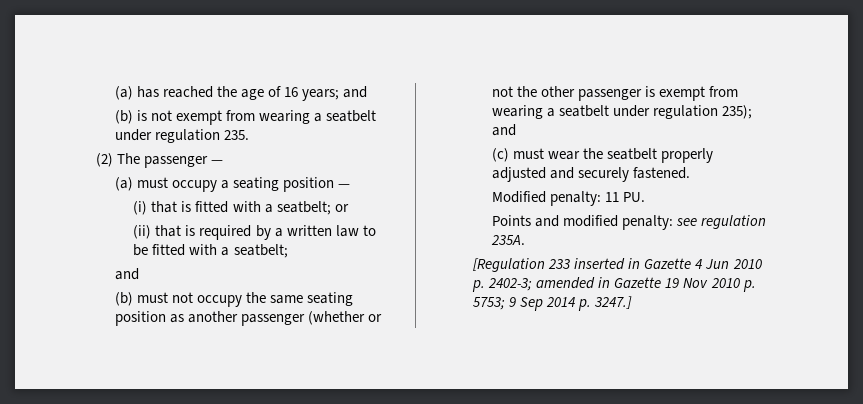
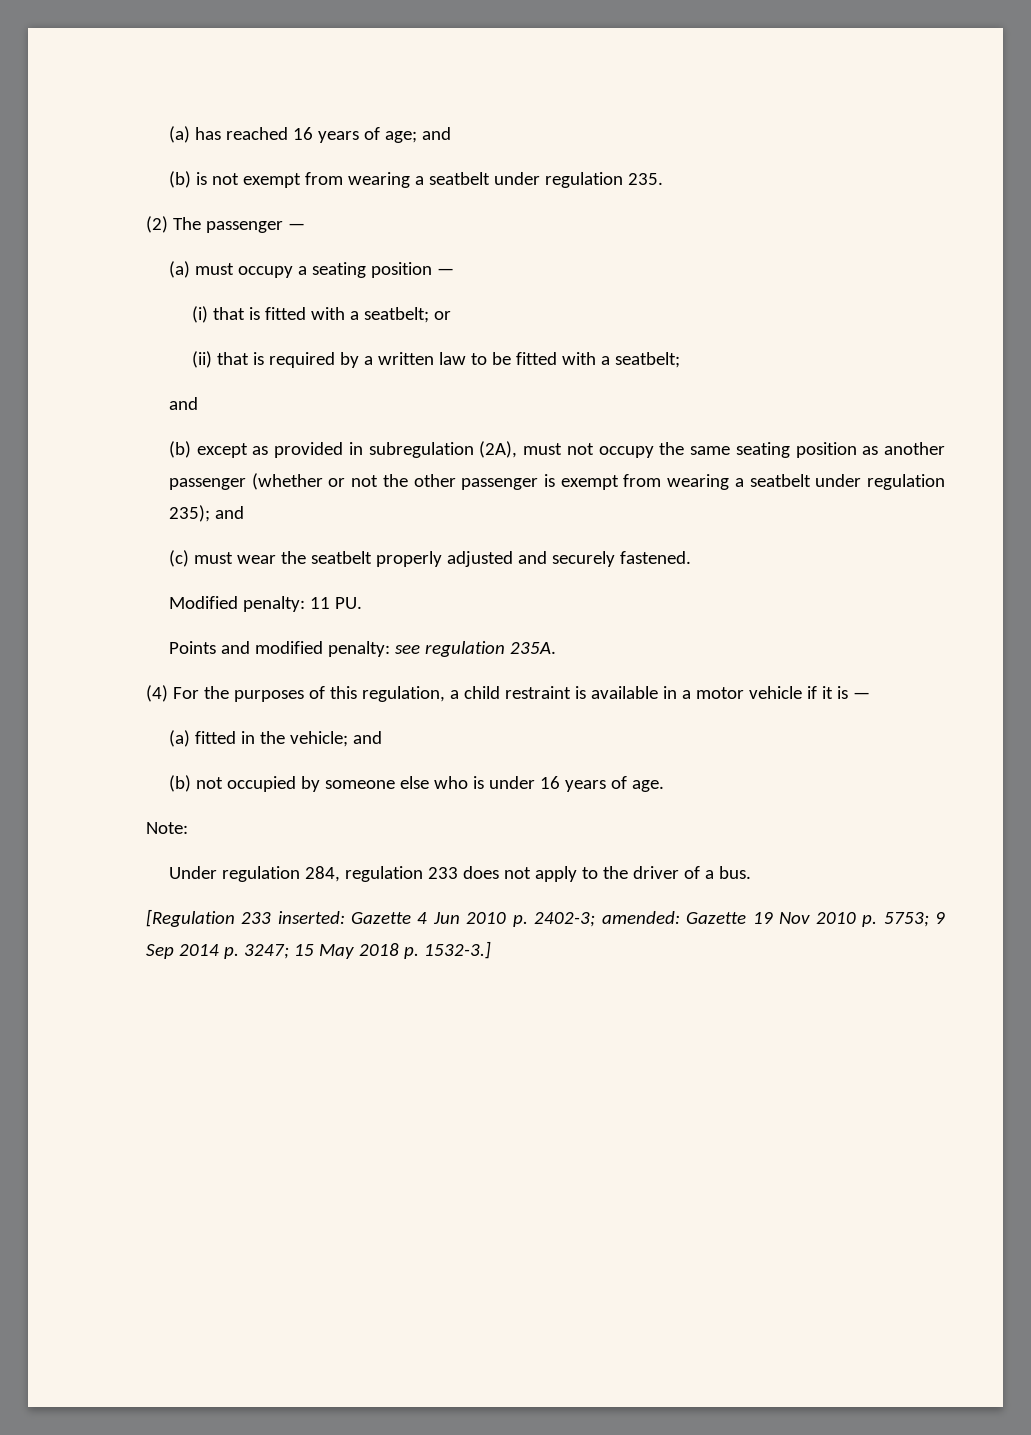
- (a) has reached the age of 16 years; and
+ (a) has reached 16 years of age; and
- (b) must not occupy the same seating position as another passenger (whether or not the other passenger is exempt from wearing a seatbelt under regulation 235); and
+ (b) except as provided in subregulation (2A), must not occupy the same seating position as another passenger (whether or not the other passenger is exempt from wearing a seatbelt under regulation 235); and
+ (4) For the purposes of this regulation, a child restraint is available in a motor vehicle if it is —
+ (a) fitted in the vehicle; and
+ (b) not occupied by someone else who is under 16 years of age.
+ Note:
+ Under regulation 284, regulation 233 does not apply to the driver of a bus.
- [Regulation 233 inserted in Gazette 4 Jun 2010 p. 2402-3; amended in Gazette 19 Nov 2010 p. 5753; 9 Sep 2014 p. 3247.]
+ [Regulation 233 inserted: Gazette 4 Jun 2010 p. 2402-3; amended: Gazette 19 Nov 2010 p. 5753; 9 Sep 2014 p. 3247; 15 May 2018 p. 1532-3.]

